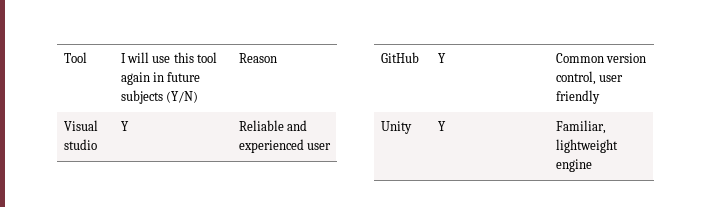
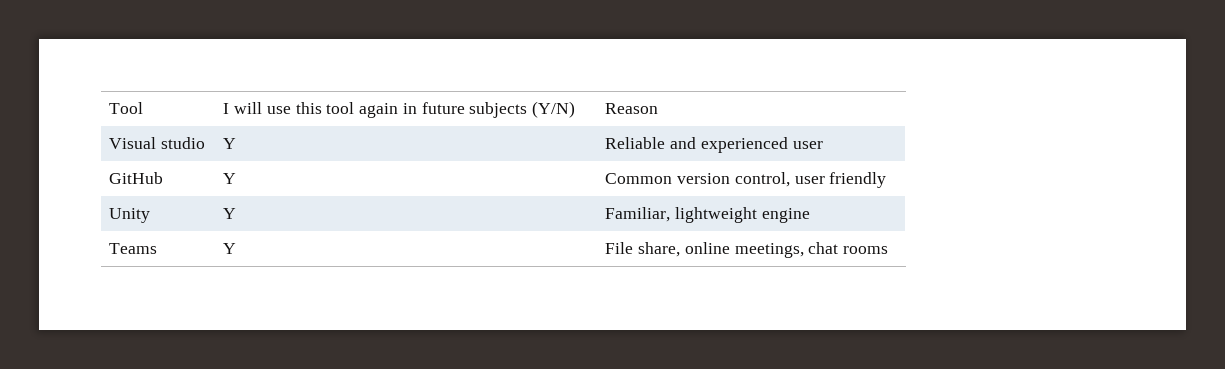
+ Teams | Y | File share, online meetings, chat rooms

